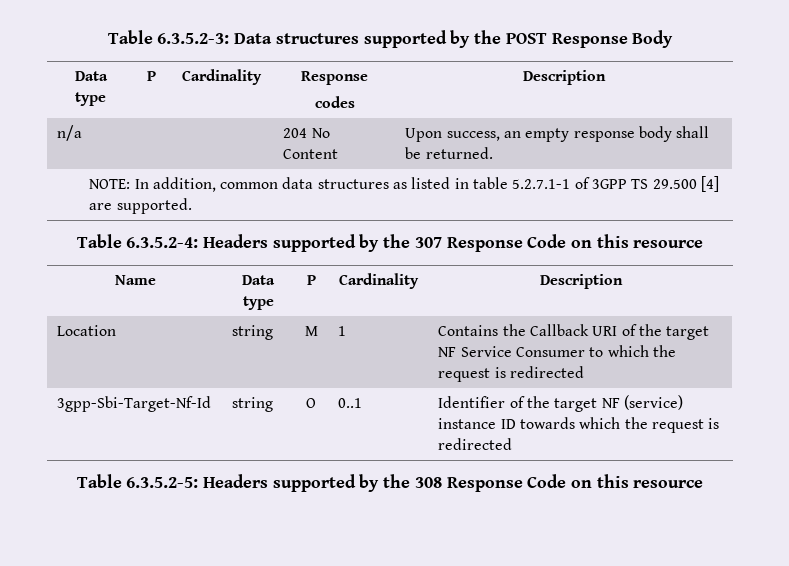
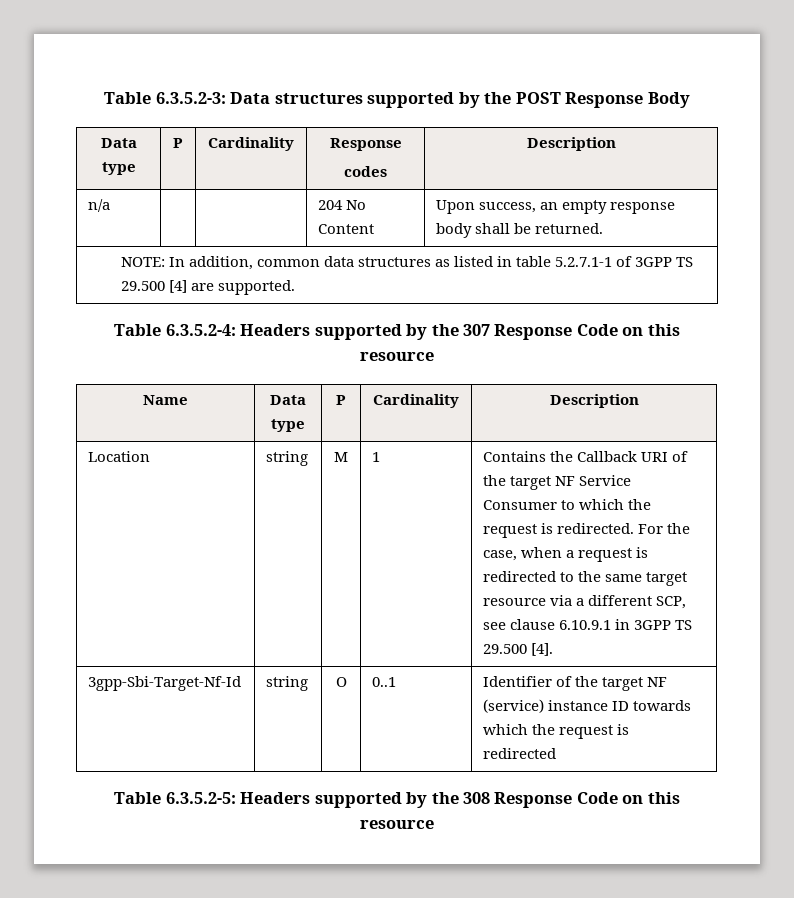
- Contains the Callback URI of the target NF Service Consumer to which the request is redirected
+ Contains the Callback URI of the target NF Service Consumer to which the request is redirected. For the case, when a request is redirected to the same target resource via a different SCP, see clause 6.10.9.1 in 3GPP TS 29.500 [4].

